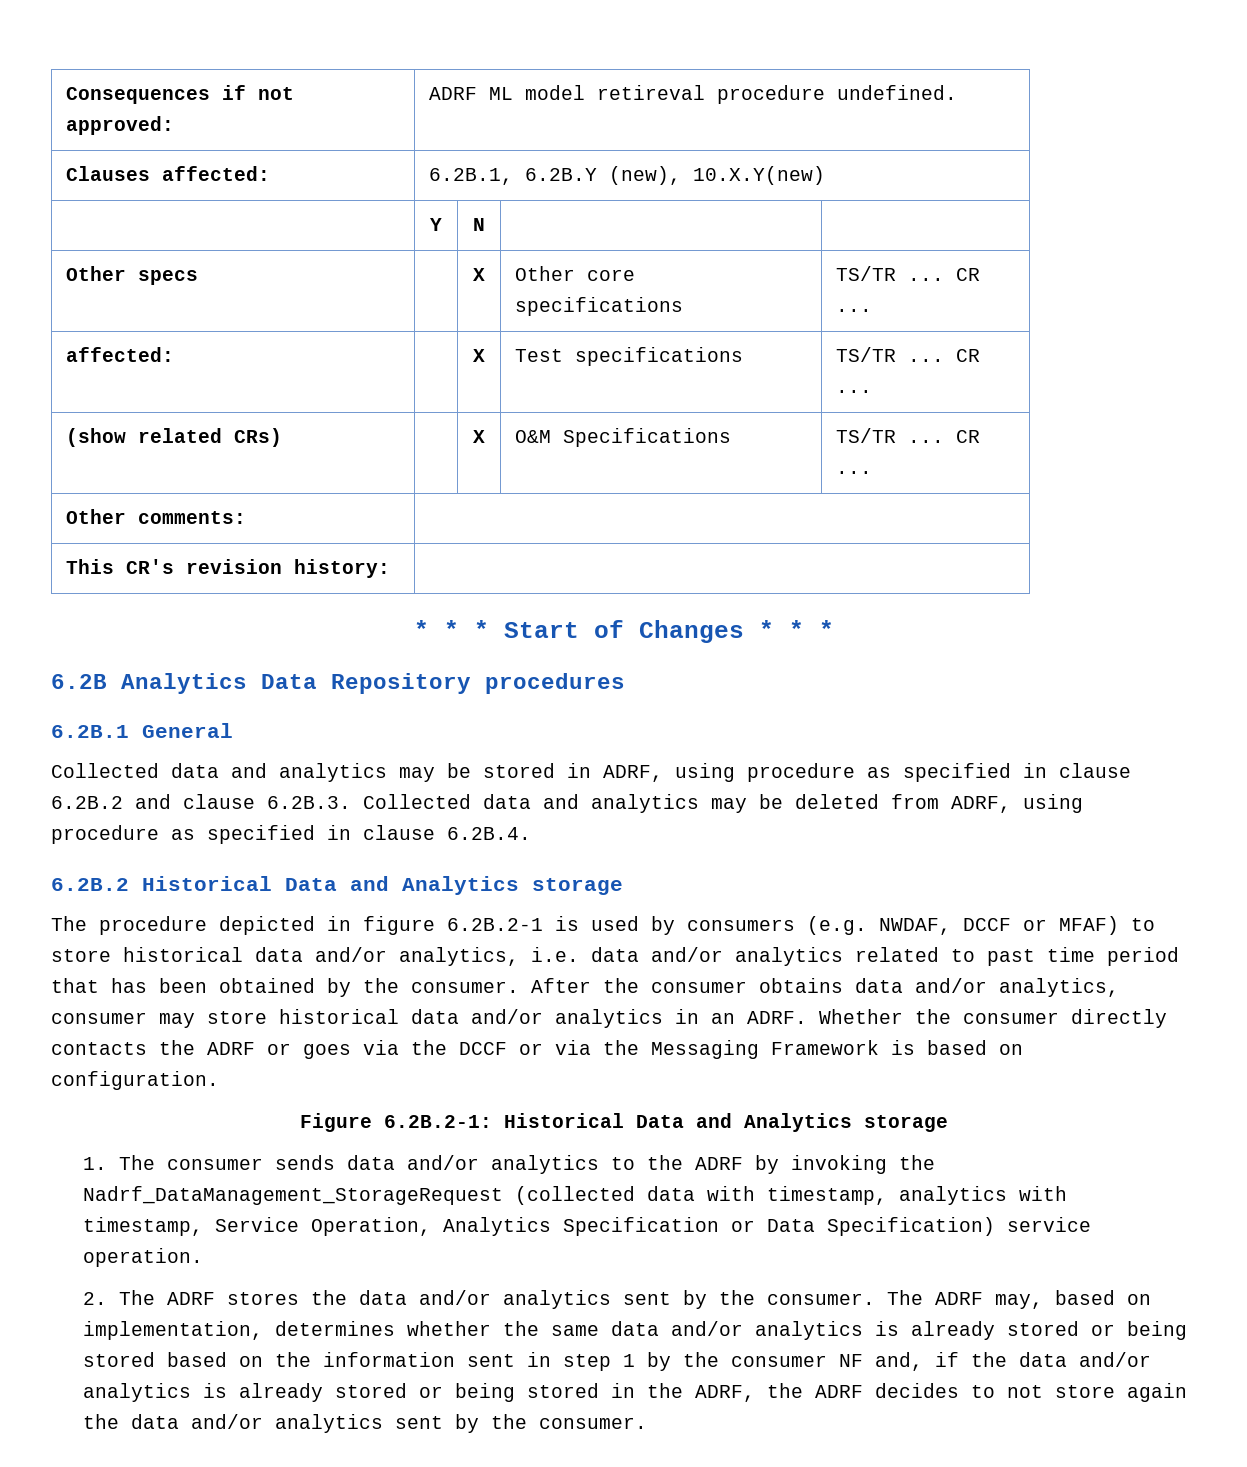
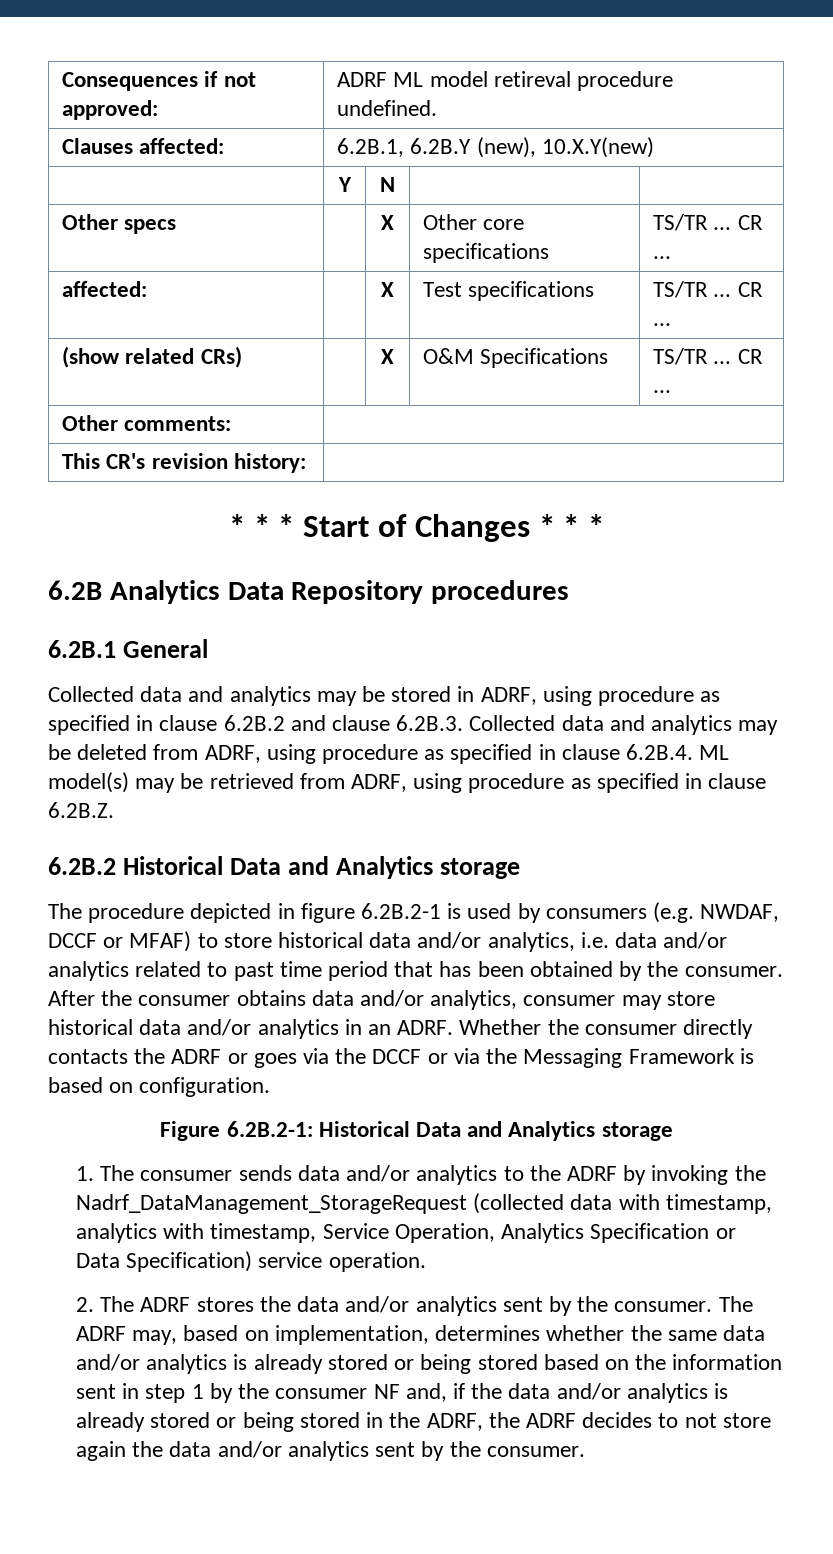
- Collected data and analytics may be stored in ADRF, using procedure as specified in clause 6.2B.2 and clause 6.2B.3. Collected data and analytics may be deleted from ADRF, using procedure as specified in clause 6.2B.4.
+ Collected data and analytics may be stored in ADRF, using procedure as specified in clause 6.2B.2 and clause 6.2B.3. Collected data and analytics may be deleted from ADRF, using procedure as specified in clause 6.2B.4. ML model(s) may be retrieved from ADRF, using procedure as specified in clause 6.2B.Z.

